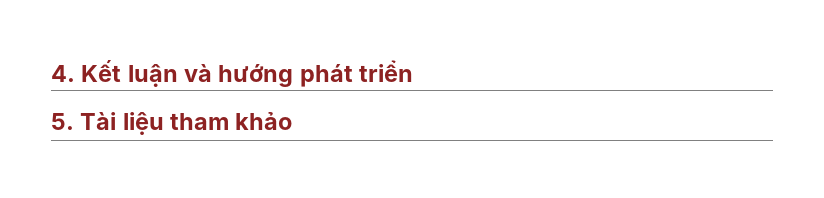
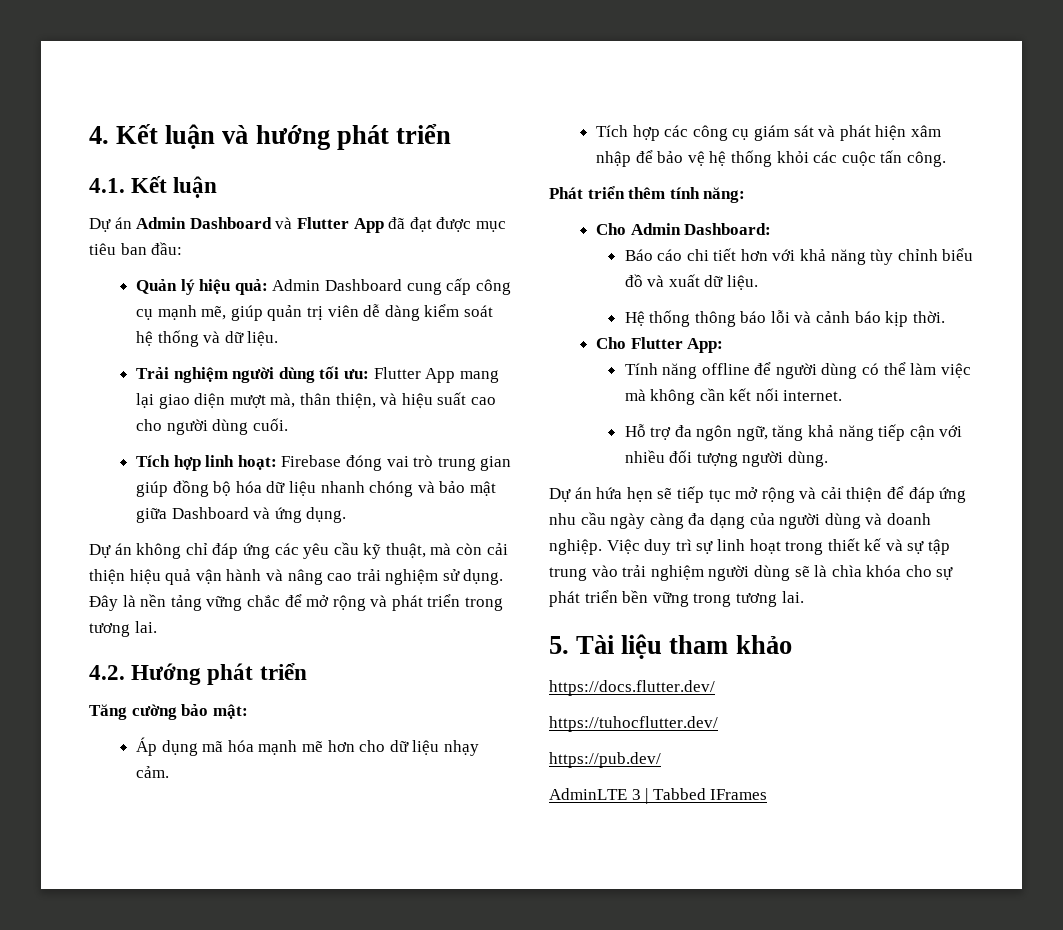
+ 4.1. Kết luận
+ Dự án Admin Dashboard và Flutter App đã đạt được mục tiêu ban đầu:
+ Quản lý hiệu quả: Admin Dashboard cung cấp công cụ mạnh mẽ, giúp quản trị viên dễ dàng kiểm soát hệ thống và dữ liệu.
+ Trải nghiệm người dùng tối ưu: Flutter App mang lại giao diện mượt mà, thân thiện, và hiệu suất cao cho người dùng cuối.
+ Tích hợp linh hoạt: Firebase đóng vai trò trung gian giúp đồng bộ hóa dữ liệu nhanh chóng và bảo mật giữa Dashboard và ứng dụng.
+ Dự án không chỉ đáp ứng các yêu cầu kỹ thuật, mà còn cải thiện hiệu quả vận hành và nâng cao trải nghiệm sử dụng. Đây là nền tảng vững chắc để mở rộng và phát triển trong tương lai.
+ 4.2. Hướng phát triển
+ Tăng cường bảo mật:
+ Áp dụng mã hóa mạnh mẽ hơn cho dữ liệu nhạy cảm.
+ Tích hợp các công cụ giám sát và phát hiện xâm nhập để bảo vệ hệ thống khỏi các cuộc tấn công.
+ Phát triển thêm tính năng:
+ Cho Admin Dashboard:
+ Báo cáo chi tiết hơn với khả năng tùy chỉnh biểu đồ và xuất dữ liệu.
+ Hệ thống thông báo lỗi và cảnh báo kịp thời.
+ Cho Flutter App:
+ Tính năng offline để người dùng có thể làm việc mà không cần kết nối internet.
+ Hỗ trợ đa ngôn ngữ, tăng khả năng tiếp cận với nhiều đối tượng người dùng.
+ Dự án hứa hẹn sẽ tiếp tục mở rộng và cải thiện để đáp ứng nhu cầu ngày càng đa dạng của người dùng và doanh nghiệp. Việc duy trì sự linh hoạt trong thiết kế và sự tập trung vào trải nghiệm người dùng sẽ là chìa khóa cho sự phát triển bền vững trong tương lai.
+ https://docs.flutter.dev/
+ https://tuhocflutter.dev/
+ https://pub.dev/
+ AdminLTE 3 | Tabbed IFrames

